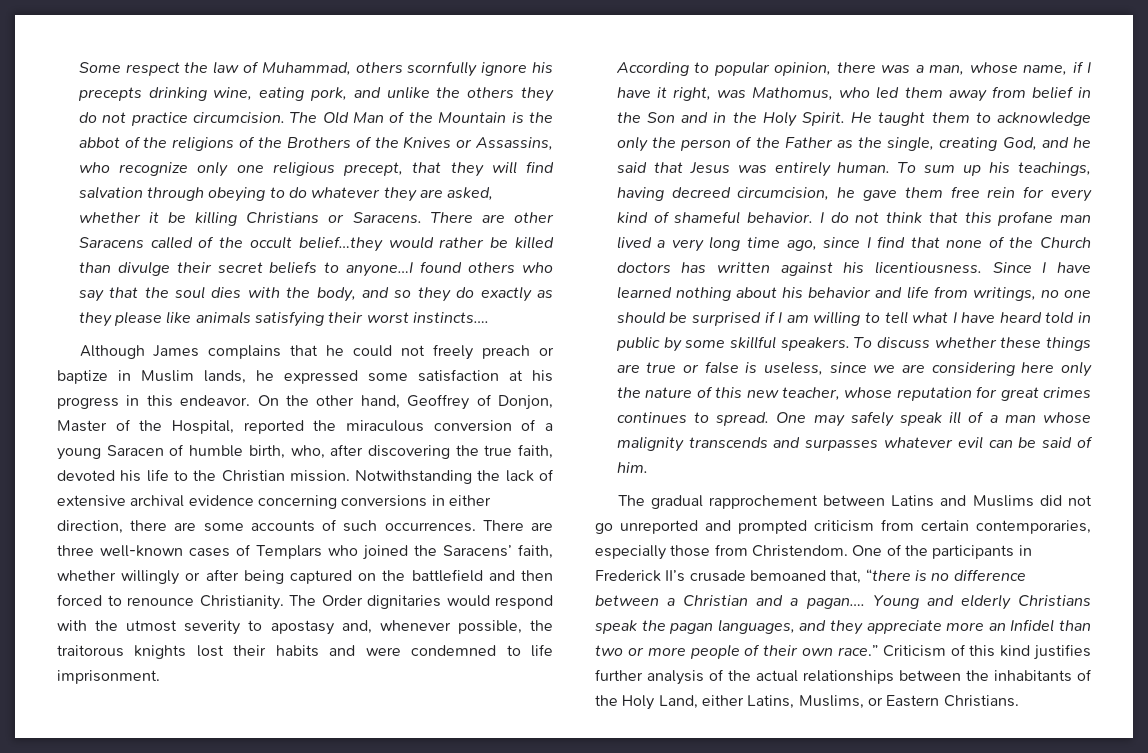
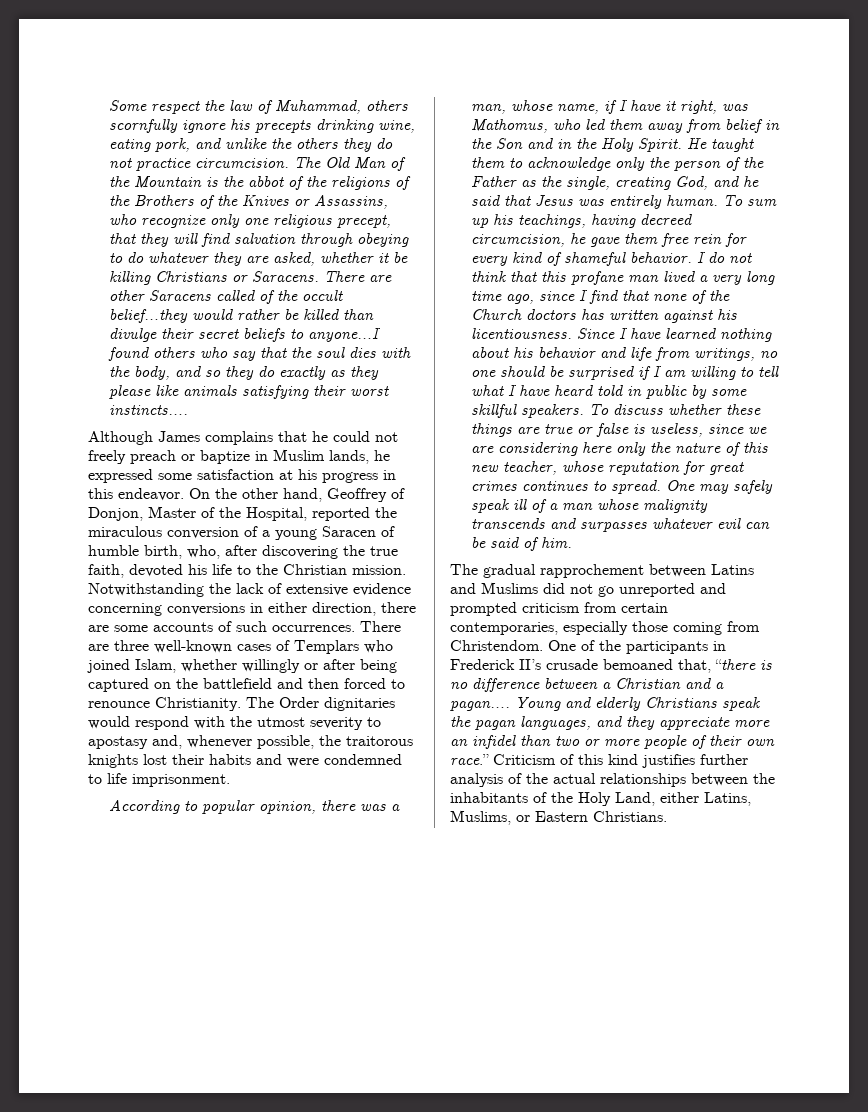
- Notwithstanding the lack of extensive archival evidence concerning conversions in either direction, there are some accounts of such occurrences.
+ Notwithstanding the lack of extensive evidence concerning conversions in either direction, there are some accounts of such occurrences.
- There are three well-known cases of Templars who joined the Saracens’ faith, whether willingly or after being captured on the battlefield and then forced to renounce Christianity.
+ There are three well-known cases of Templars who joined Islam, whether willingly or after being captured on the battlefield and then forced to renounce Christianity.
- The gradual rapprochement between Latins and Muslims did not go unreported and prompted criticism from certain contemporaries, especially those from Christendom.
+ The gradual rapprochement between Latins and Muslims did not go unreported and prompted criticism from certain contemporaries, especially those coming from Christendom.
- Young and elderly Christians speak the pagan languages, and they appreciate more an Infidel than two or more people of their own race.”
+ Young and elderly Christians speak the pagan languages, and they appreciate more an infidel than two or more people of their own race.”

